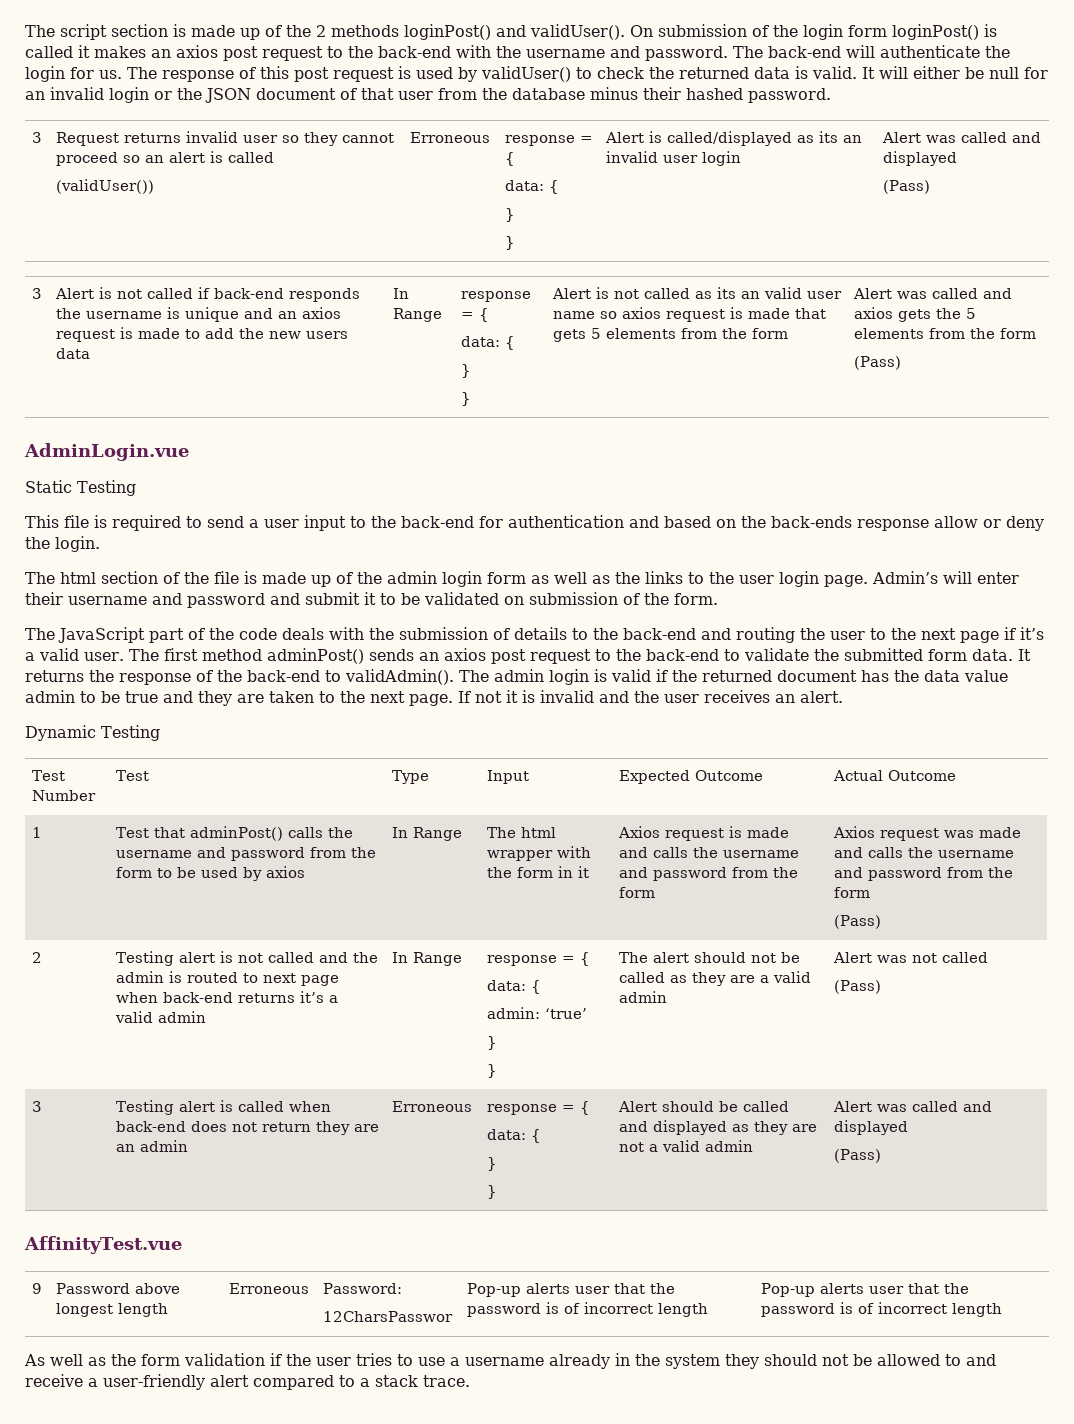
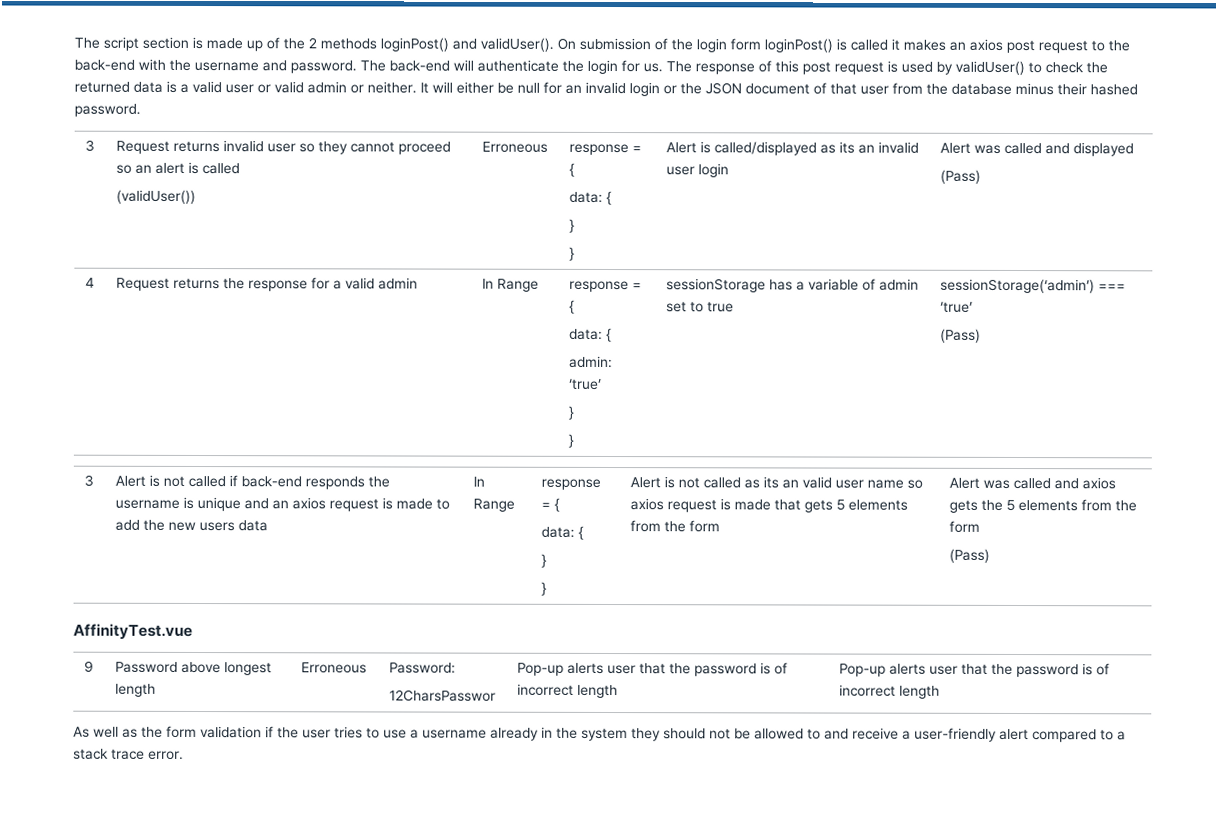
- The response of this post request is used by validUser() to check the returned data is valid.
+ The response of this post request is used by validUser() to check the returned data is a valid user or valid admin or neither.
+ 4 | Request returns the response for a valid admin | In Range | response = {
+ data: {
+ admin: ‘true’
+ }
+ } | sessionStorage has a variable of admin set to true | sessionStorage(‘admin’) === ‘true’
+ (Pass)
- AdminLogin.vue
- Static Testing
- This file is required to send a user input to the back-end for authentication and based on the back-ends response allow or deny the login.
- The html section of the file is made up of the admin login form as well as the links to the user login page. Admin’s will enter their username and password and submit it to be validated on submission of the form.
- The JavaScript part of the code deals with the submission of details to the back-end and routing the user to the next page if it’s a valid user. The first method adminPost() sends an axios post request to the back-end to validate the submitted form data. It returns the response of the back-end to validAdmin(). The admin login is valid if the returned document has the data value admin to be true and they are taken to the next page. If not it is invalid and the user receives an alert.
- Dynamic Testing
- Test Number | Test | Type | Input | Expected Outcome | Actual Outcome
- 1 | Test that adminPost() calls the username and password from the form to be used by axios | In Range | The html wrapper with the form in it | Axios request is made and calls the username and password from the form | Axios request was made and calls the username and password from the form
- (Pass)
- 2 | Testing alert is not called and the admin is routed to next page when back-end returns it’s a valid admin | In Range | response = {
- data: {
- admin: ‘true’
- }
- } | The alert should not be called as they are a valid admin | Alert was not called
- (Pass)
- 3 | Testing alert is called when back-end does not return they are an admin | Erroneous | response = {
- data: {
- }
- } | Alert should be called and displayed as they are not a valid admin | Alert was called and displayed
- (Pass)
- As well as the form validation if the user tries to use a username already in the system they should not be allowed to and receive a user-friendly alert compared to a stack trace.
+ As well as the form validation if the user tries to use a username already in the system they should not be allowed to and receive a user-friendly alert compared to a stack trace error.

